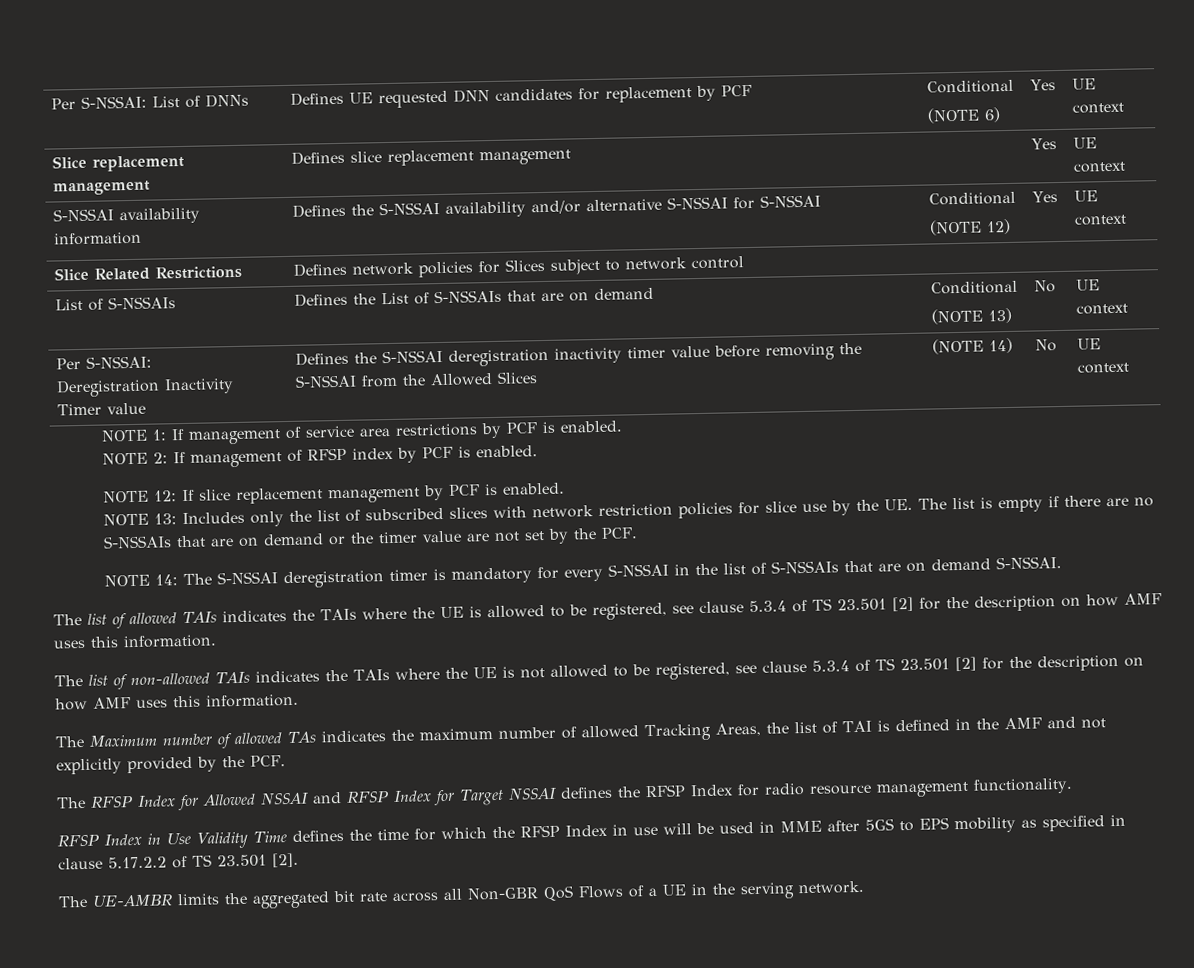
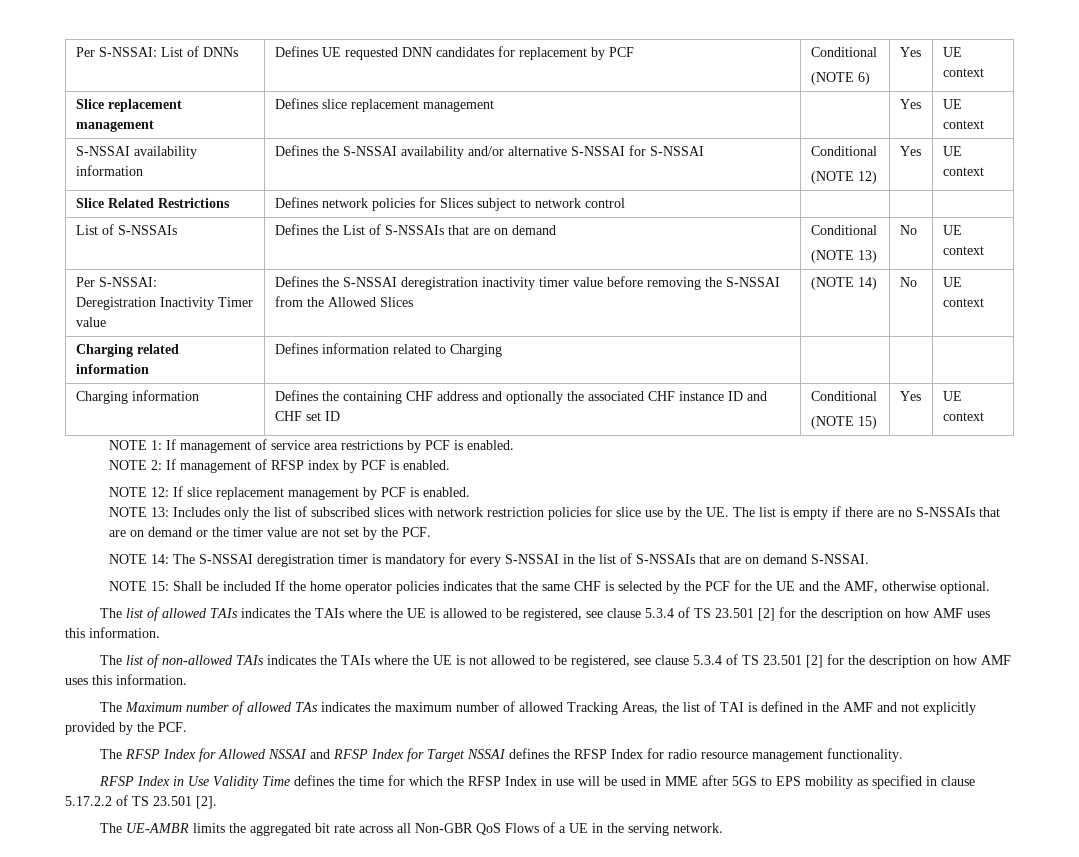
+ Charging related information | Defines information related to Charging | | |
+ Charging information | Defines the containing CHF address and optionally the associated CHF instance ID and CHF set ID | Conditional
+ (NOTE 15) | Yes | UE context
+ NOTE 15: Shall be included If the home operator policies indicates that the same CHF is selected by the PCF for the UE and the AMF, otherwise optional.

